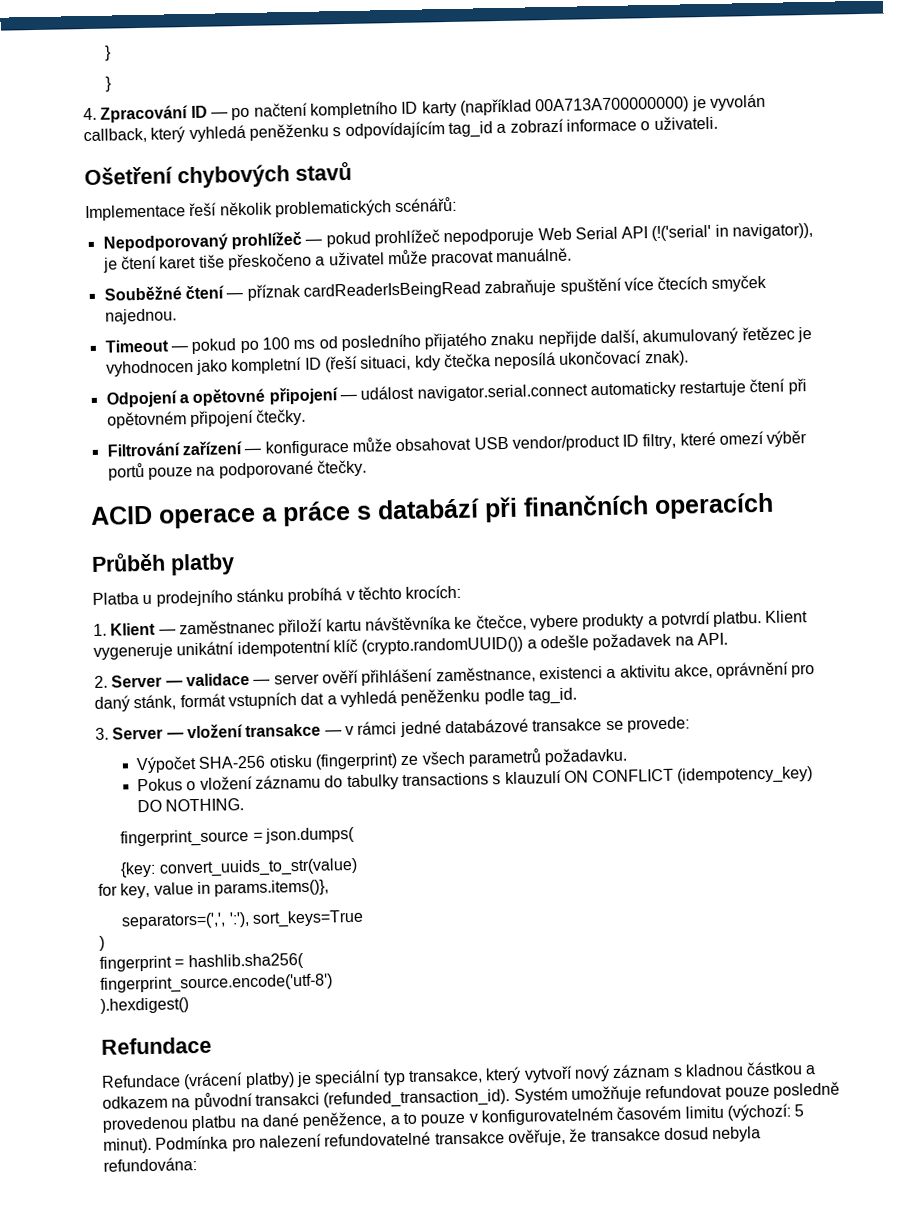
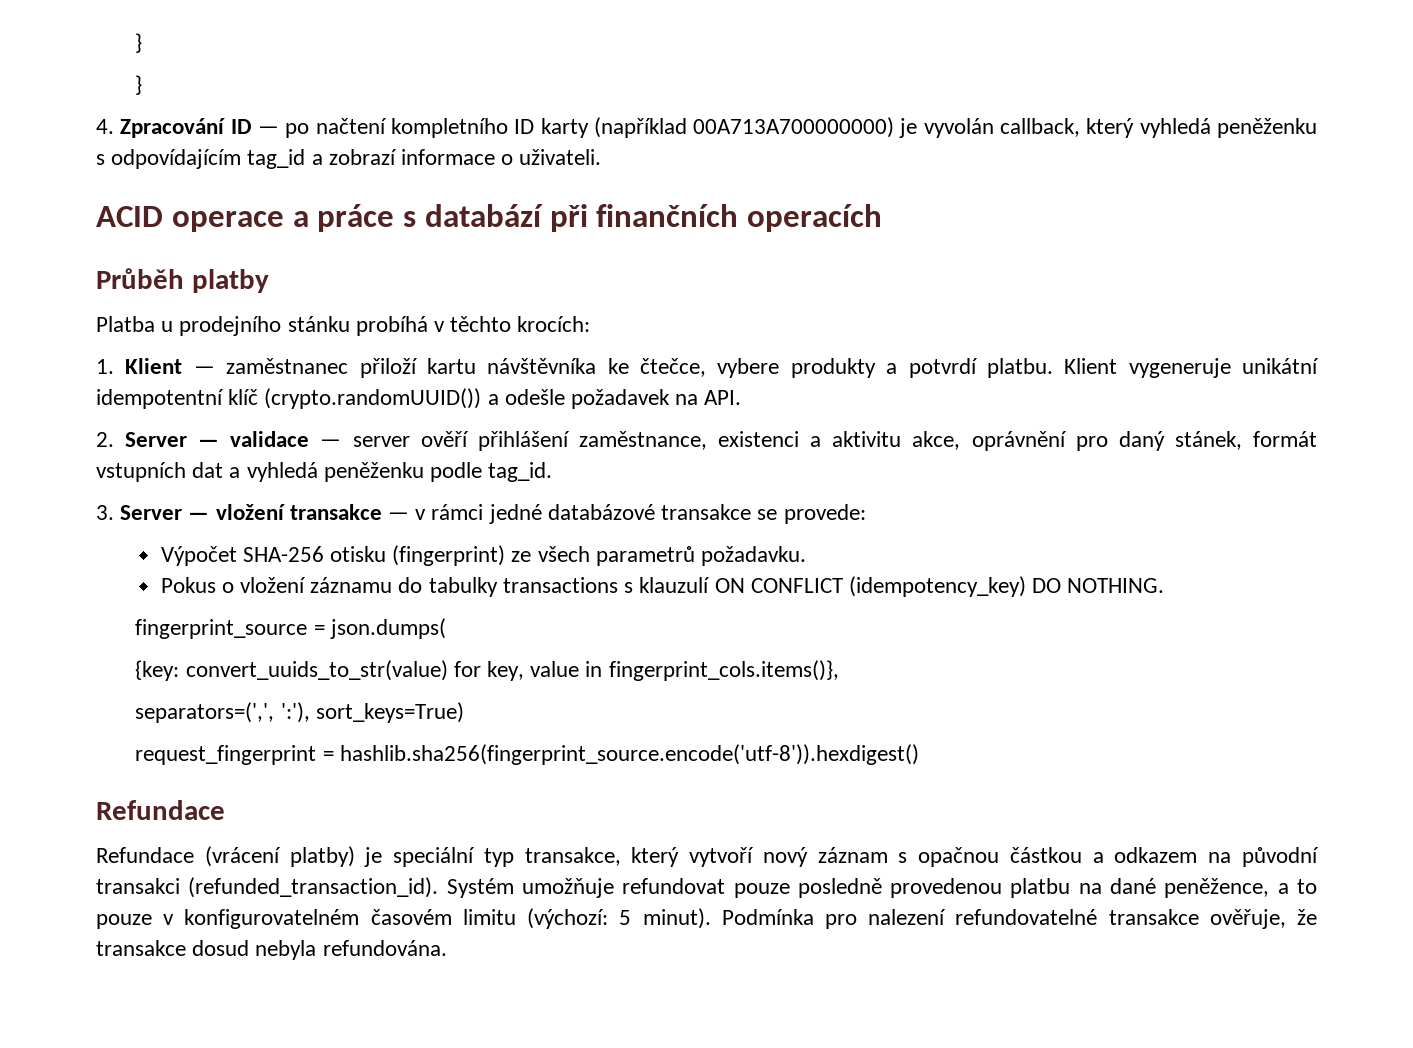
- Ošetření chybových stavů
- Implementace řeší několik problematických scénářů:
- Nepodporovaný prohlížeč — pokud prohlížeč nepodporuje Web Serial API (!('serial' in navigator)), je čtení karet tiše přeskočeno a uživatel může pracovat manuálně.
- Souběžné čtení — příznak cardReaderIsBeingRead zabraňuje spuštění více čtecích smyček najednou.
- Timeout — pokud po 100 ms od posledního přijatého znaku nepřijde další, akumulovaný řetězec je vyhodnocen jako kompletní ID (řeší situaci, kdy čtečka neposílá ukončovací znak).
- Odpojení a opětovné připojení — událost navigator.serial.connect automaticky restartuje čtení při opětovném připojení čtečky.
- Filtrování zařízení — konfigurace může obsahovat USB vendor/product ID filtry, které omezí výběr portů pouze na podporované čtečky.
- 2. Server — validace — server ověří přihlášení zaměstnance, existenci a aktivitu akce, oprávnění pro daný stánk, formát vstupních dat a vyhledá peněženku podle tag_id.
+ 2. Server — validace — server ověří přihlášení zaměstnance, existenci a aktivitu akce, oprávnění pro daný stánek, formát vstupních dat a vyhledá peněženku podle tag_id.
- {key: convert_uuids_to_str(value)
- for key, value in params.items()},
+ {key: convert_uuids_to_str(value) for key, value in fingerprint_cols.items()},
- separators=(',', ':'), sort_keys=True
- )
- fingerprint = hashlib.sha256(
- fingerprint_source.encode('utf-8')
- ).hexdigest()
+ separators=(',', ':'), sort_keys=True)
+ request_fingerprint = hashlib.sha256(fingerprint_source.encode('utf-8')).hexdigest()
- Refundace (vrácení platby) je speciální typ transakce, který vytvoří nový záznam s kladnou částkou a odkazem na původní transakci (refunded_transaction_id).
+ Refundace (vrácení platby) je speciální typ transakce, který vytvoří nový záznam s opačnou částkou a odkazem na původní transakci (refunded_transaction_id).
- Podmínka pro nalezení refundovatelné transakce ověřuje, že transakce dosud nebyla refundována:
+ Podmínka pro nalezení refundovatelné transakce ověřuje, že transakce dosud nebyla refundována.

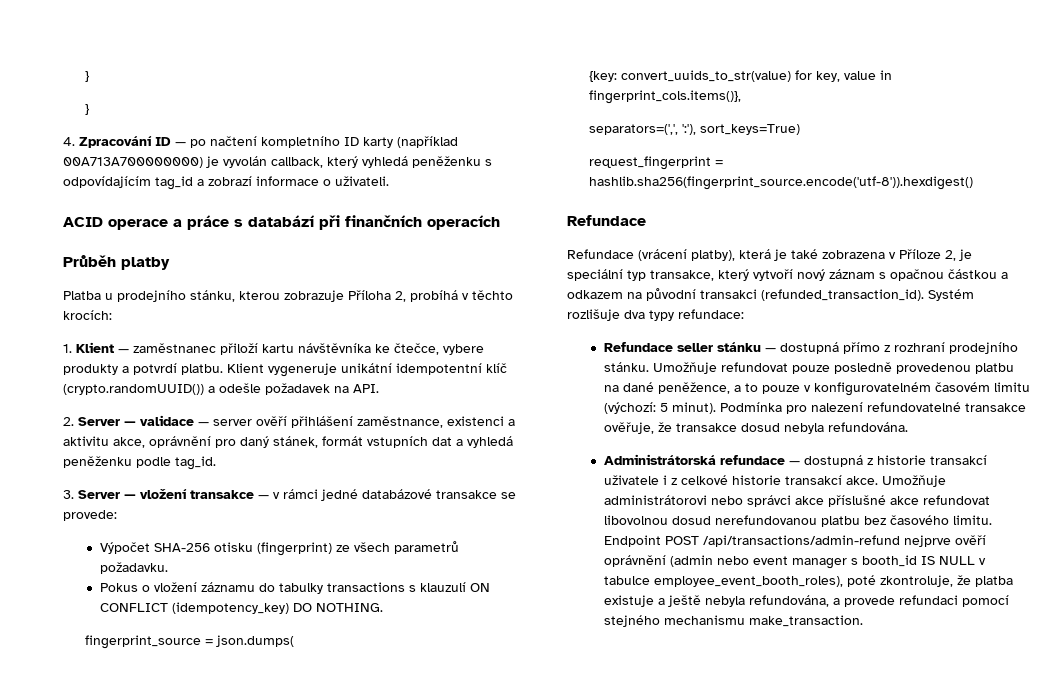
- Platba u prodejního stánku probíhá v těchto krocích:
+ Platba u prodejního stánku, kterou zobrazuje Příloha 2, probíhá v těchto krocích:
- Refundace (vrácení platby) je speciální typ transakce, který vytvoří nový záznam s opačnou částkou a odkazem na původní transakci (refunded_transaction_id).
+ Refundace (vrácení platby), která je také zobrazena v Příloze 2, je speciální typ transakce, který vytvoří nový záznam s opačnou částkou a odkazem na původní transakci (refunded_transaction_id).
- Systém umožňuje refundovat pouze posledně provedenou platbu na dané peněžence, a to pouze v konfigurovatelném časovém limitu (výchozí: 5 minut).
+ Systém rozlišuje dva typy refundace:
+ Refundace seller stánku — dostupná přímo z rozhraní prodejního stánku. Umožňuje refundovat pouze posledně provedenou platbu na dané peněžence, a to pouze v konfigurovatelném časovém limitu (výchozí: 5 minut).
+ Administrátorská refundace — dostupná z historie transakcí uživatele i z celkové historie transakcí akce. Umožňuje administrátorovi nebo správci akce příslušné akce refundovat libovolnou dosud nerefundovanou platbu bez časového limitu. Endpoint POST /api/transactions/admin-refund nejprve ověří oprávnění (admin nebo event manager s booth_id IS NULL v tabulce employee_event_booth_roles), poté zkontroluje, že platba existuje a ještě nebyla refundována, a provede refundaci pomocí stejného mechanismu make_transaction.

